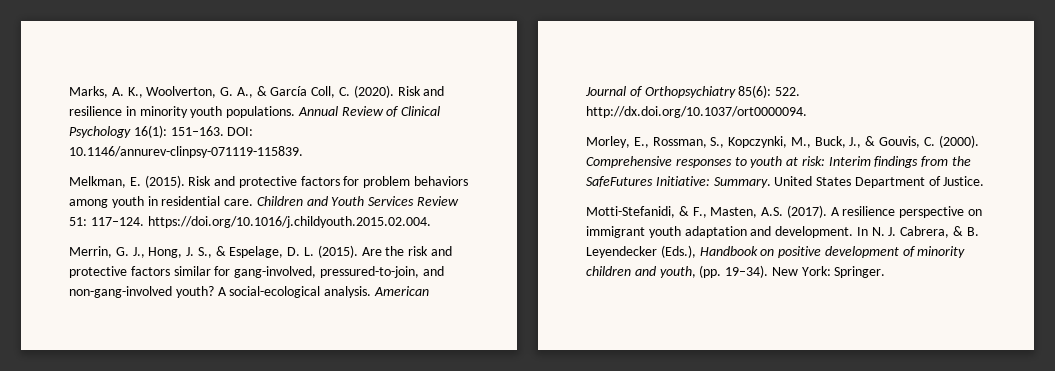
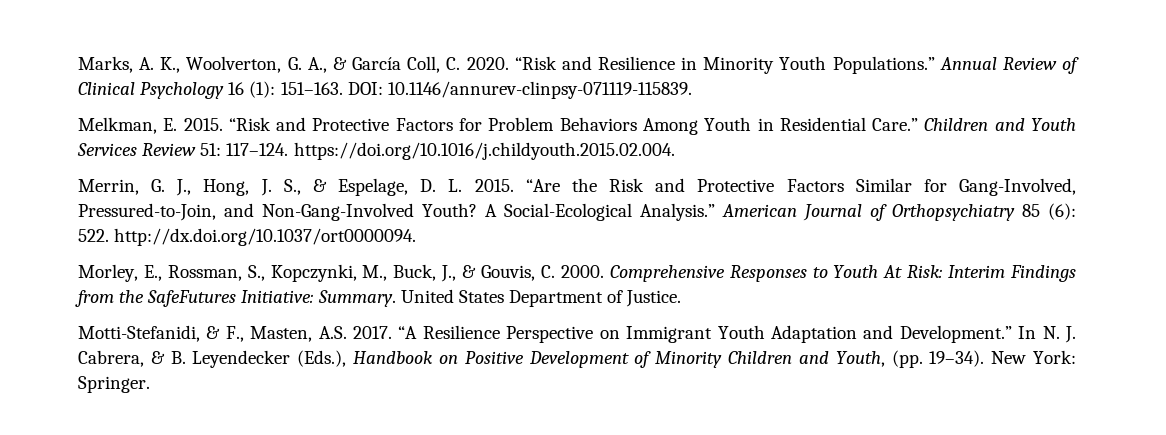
- Marks, A. K., Woolverton, G. A., & García Coll, C. (2020). Risk and resilience in minority youth populations.
+ Marks, A. K., Woolverton, G. A., & García Coll, C. 2020. “Risk and Resilience in Minority Youth Populations.”
- Annual Review of Clinical Psychology 16(1): 151–163.
+ Annual Review of Clinical Psychology 16 (1): 151–163.
- Melkman, E. (2015). Risk and protective factors for problem behaviors among youth in residential care.
+ Melkman, E. 2015. “Risk and Protective Factors for Problem Behaviors Among Youth in Residential Care.”
- Merrin, G. J., Hong, J. S., & Espelage, D. L. (2015). Are the risk and protective factors similar for gang-involved, pressured-to-join, and non-gang-involved youth? A social-ecological analysis.
+ Merrin, G. J., Hong, J. S., & Espelage, D. L. 2015. “Are the Risk and Protective Factors Similar for Gang-Involved, Pressured-to-Join, and Non-Gang-Involved Youth? A Social-Ecological Analysis.”
- American Journal of Orthopsychiatry 85(6): 522. http://dx.doi.org/10.1037/ort0000094.
+ American Journal of Orthopsychiatry 85 (6): 522. http://dx.doi.org/10.1037/ort0000094.
- Morley, E., Rossman, S., Kopczynki, M., Buck, J., & Gouvis, C. (2000). Comprehensive responses to youth at risk: Interim findings from the SafeFutures Initiative: Summary.
+ Morley, E., Rossman, S., Kopczynki, M., Buck, J., & Gouvis, C. 2000. Comprehensive Responses to Youth At Risk: Interim Findings from the SafeFutures Initiative: Summary.
- Motti-Stefanidi, & F., Masten, A.S. (2017). A resilience perspective on immigrant youth adaptation and development.
+ Motti-Stefanidi, & F., Masten, A.S. 2017. “A Resilience Perspective on Immigrant Youth Adaptation and Development.”
- In N. J. Cabrera, & B. Leyendecker (Eds.), Handbook on positive development of minority children and youth, (pp. 19–34).
+ In N. J. Cabrera, & B. Leyendecker (Eds.), Handbook on Positive Development of Minority Children and Youth, (pp. 19–34).

